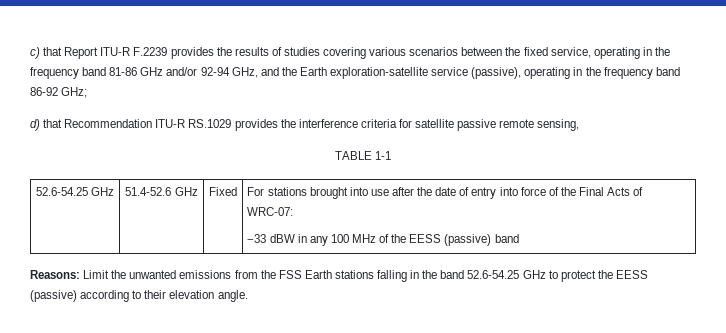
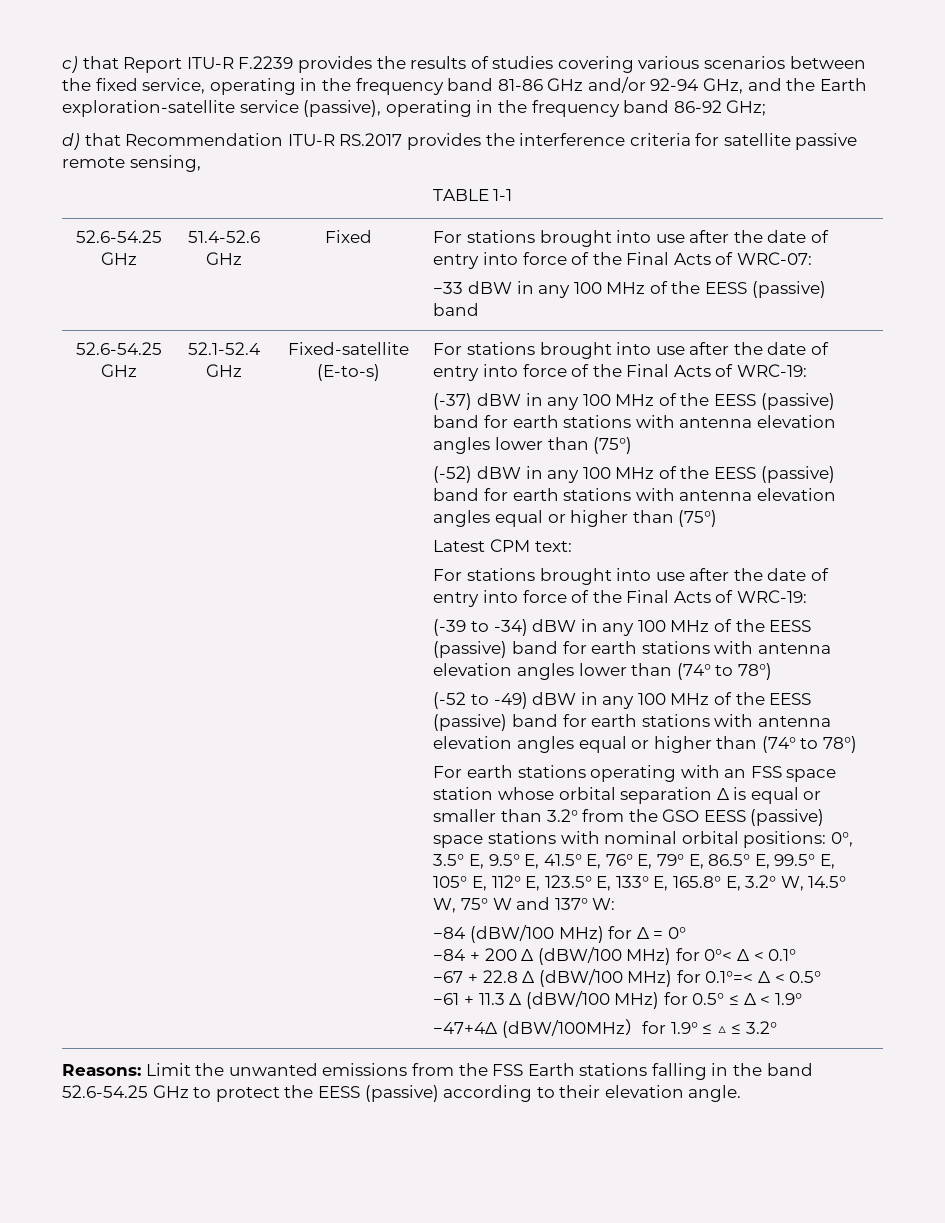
- d) that Recommendation ITU-R RS.1029 provides the interference criteria for satellite passive remote sensing,
+ d) that Recommendation ITU-R RS.2017 provides the interference criteria for satellite passive remote sensing,
+ 52.6-54.25 GHz | 52.1-52.4 GHz | Fixed-satellite (E-to-s) | For stations brought into use after the date of entry into force of the Final Acts of WRC-19:
+ (-37) dBW in any 100 MHz of the EESS (passive) band for earth stations with antenna elevation angles lower than (75°)
+ (-52) dBW in any 100 MHz of the EESS (passive) band for earth stations with antenna elevation angles equal or higher than (75°)
+ Latest CPM text:
+ For stations brought into use after the date of entry into force of the Final Acts of WRC-19:
+ (-39 to -34) dBW in any 100 MHz of the EESS (passive) band for earth stations with antenna elevation angles lower than (74° to 78°)
+ (-52 to -49) dBW in any 100 MHz of the EESS (passive) band for earth stations with antenna elevation angles equal or higher than (74° to 78°)
+ For earth stations operating with an FSS space station whose orbital separation Δ is equal or smaller than 3.2° from the GSO EESS (passive) space stations with nominal orbital positions: 0°, 3.5° E, 9.5° E, 41.5° E, 76° E, 79° E, 86.5° E, 99.5° E, 105° E, 112° E, 123.5° E, 133° E, 165.8° E, 3.2° W, 14.5° W, 75° W and 137° W:
+ −84 (dBW/100 MHz) for Δ = 0°
+ −84 + 200 Δ (dBW/100 MHz) for 0°< Δ < 0.1°
+ −67 + 22.8 Δ (dBW/100 MHz) for 0.1°=< Δ < 0.5°
+ −61 + 11.3 Δ (dBW/100 MHz) for 0.5° ≤ Δ < 1.9°
+ −47+4Δ (dBW/100MHz）for 1.9° ≤ △ ≤ 3.2°

